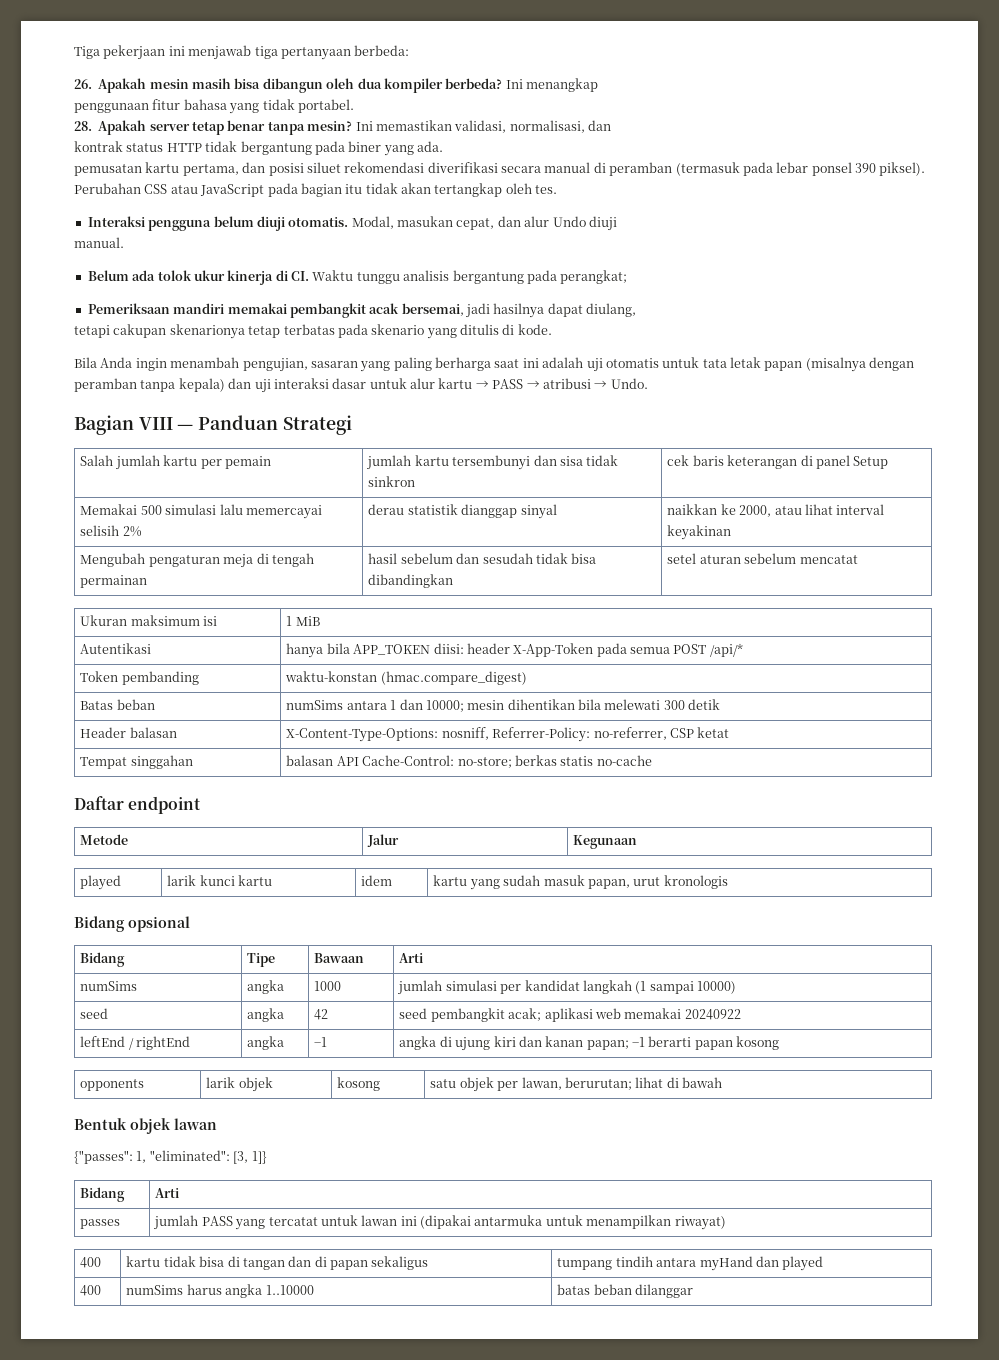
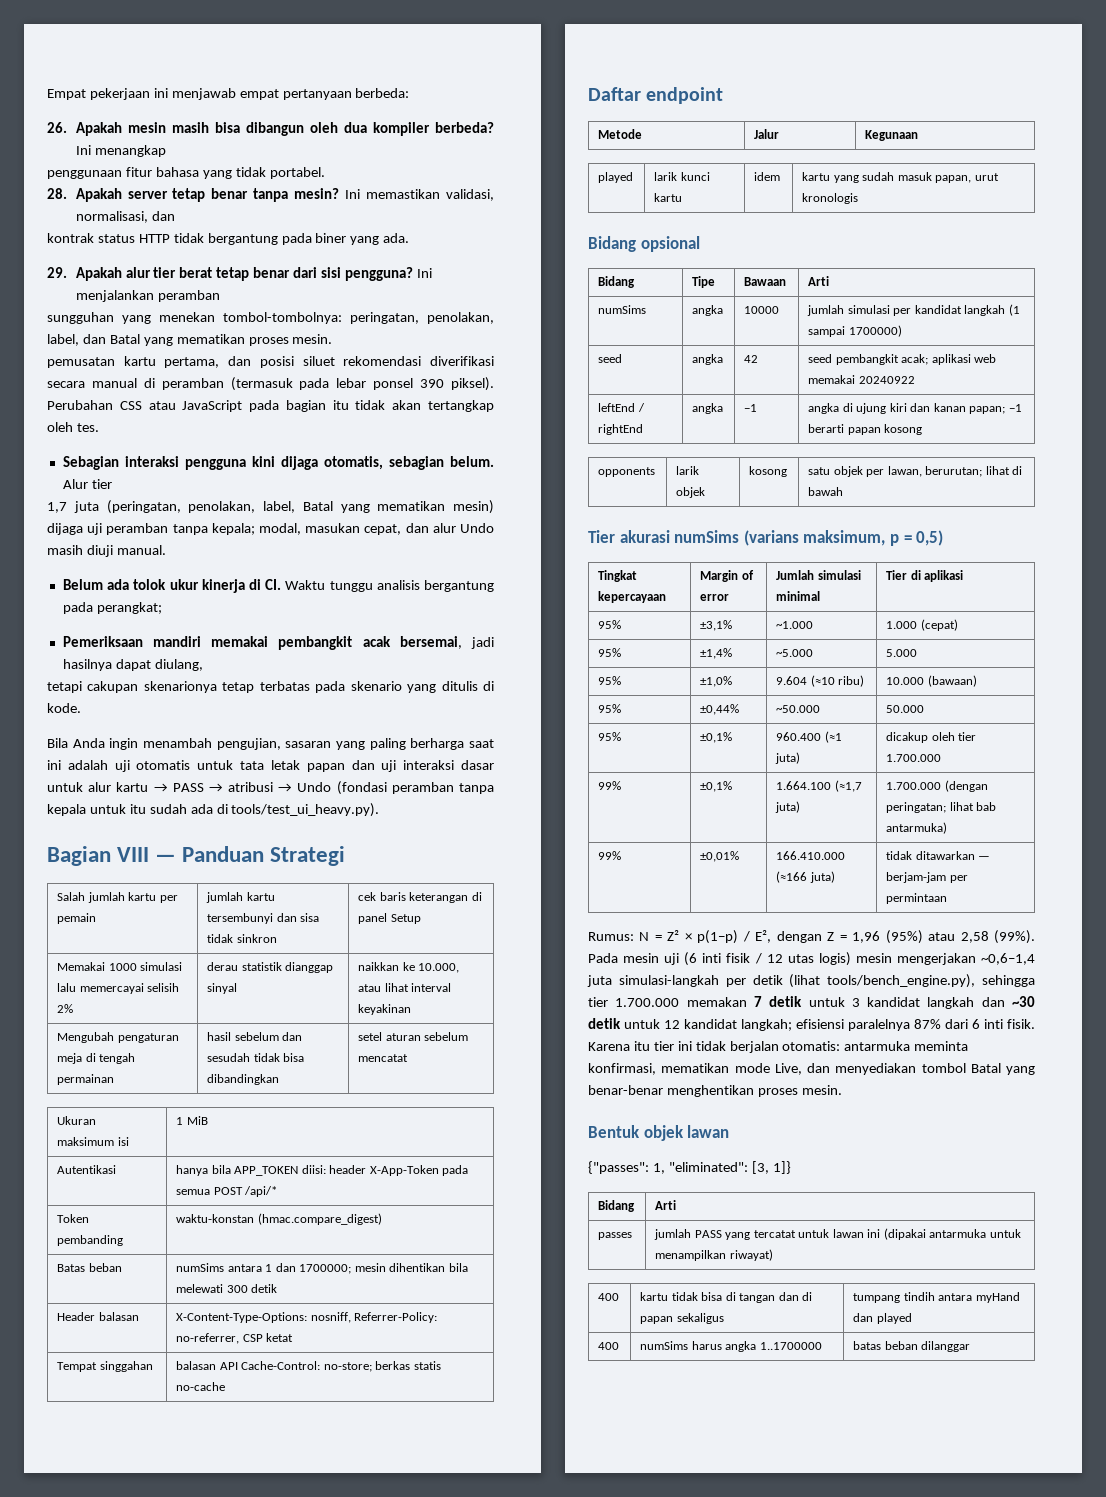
- Tiga pekerjaan ini menjawab tiga pertanyaan berbeda:
+ Empat pekerjaan ini menjawab empat pertanyaan berbeda:
+ 29. Apakah alur tier berat tetap benar dari sisi pengguna? Ini menjalankan peramban
+ sungguhan yang menekan tombol-tombolnya: peringatan, penolakan, label, dan Batal yang mematikan proses mesin.
- Interaksi pengguna belum diuji otomatis. Modal, masukan cepat, dan alur Undo diuji
- manual.
+ Sebagian interaksi pengguna kini dijaga otomatis, sebagian belum. Alur tier
+ 1,7 juta (peringatan, penolakan, label, Batal yang mematikan mesin) dijaga uji peramban tanpa kepala; modal, masukan cepat, dan alur Undo masih diuji manual.
- Bila Anda ingin menambah pengujian, sasaran yang paling berharga saat ini adalah uji otomatis untuk tata letak papan (misalnya dengan peramban tanpa kepala) dan uji interaksi dasar untuk alur kartu → PASS → atribusi → Undo.
+ Bila Anda ingin menambah pengujian, sasaran yang paling berharga saat ini adalah uji otomatis untuk tata letak papan dan uji interaksi dasar untuk alur kartu → PASS → atribusi → Undo (fondasi peramban tanpa kepala untuk itu sudah ada di tools/test_ui_heavy.py).
- Memakai 500 simulasi lalu memercayai selisih 2% | derau statistik dianggap sinyal | naikkan ke 2000, atau lihat interval keyakinan
+ Memakai 1000 simulasi lalu memercayai selisih 2% | derau statistik dianggap sinyal | naikkan ke 10.000, atau lihat interval keyakinan
- Batas beban | numSims antara 1 dan 10000; mesin dihentikan bila melewati 300 detik
+ Batas beban | numSims antara 1 dan 1700000; mesin dihentikan bila melewati 300 detik
- numSims | angka | 1000 | jumlah simulasi per kandidat langkah (1 sampai 10000)
+ numSims | angka | 10000 | jumlah simulasi per kandidat langkah (1 sampai 1700000)
+ Tier akurasi numSims (varians maksimum, p = 0,5)
+ Tingkat kepercayaan | Margin of error | Jumlah simulasi minimal | Tier di aplikasi
+ 95% | ±3,1% | ~1.000 | 1.000 (cepat)
+ 95% | ±1,4% | ~5.000 | 5.000
+ 95% | ±1,0% | 9.604 (≈10 ribu) | 10.000 (bawaan)
+ 95% | ±0,44% | ~50.000 | 50.000
+ 95% | ±0,1% | 960.400 (≈1 juta) | dicakup oleh tier 1.700.000
+ 99% | ±0,1% | 1.664.100 (≈1,7 juta) | 1.700.000 (dengan peringatan; lihat bab antarmuka)
+ 99% | ±0,01% | 166.410.000 (≈166 juta) | tidak ditawarkan — berjam-jam per permintaan
+ Rumus: N = Z² × p(1−p) / E², dengan Z = 1,96 (95%) atau 2,58 (99%). Pada mesin uji (6 inti fisik / 12 utas logis) mesin mengerjakan ~0,6–1,4 juta simulasi-langkah per detik (lihat tools/bench_engine.py), sehingga tier 1.700.000 memakan 7 detik untuk 3 kandidat langkah dan ~30 detik untuk 12 kandidat langkah; efisiensi paralelnya 87% dari 6 inti fisik. Karena itu tier ini tidak berjalan otomatis: antarmuka meminta konfirmasi, mematikan mode Live, dan menyediakan tombol Batal yang benar-benar menghentikan proses mesin.
- 400 | numSims harus angka 1..10000 | batas beban dilanggar
+ 400 | numSims harus angka 1..1700000 | batas beban dilanggar

